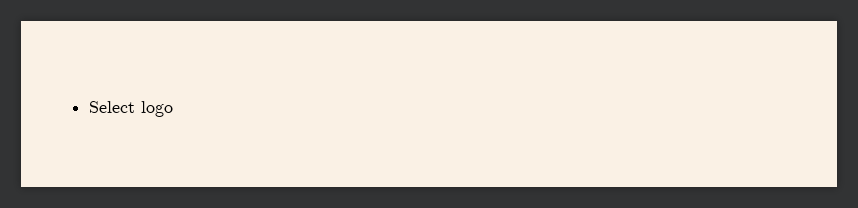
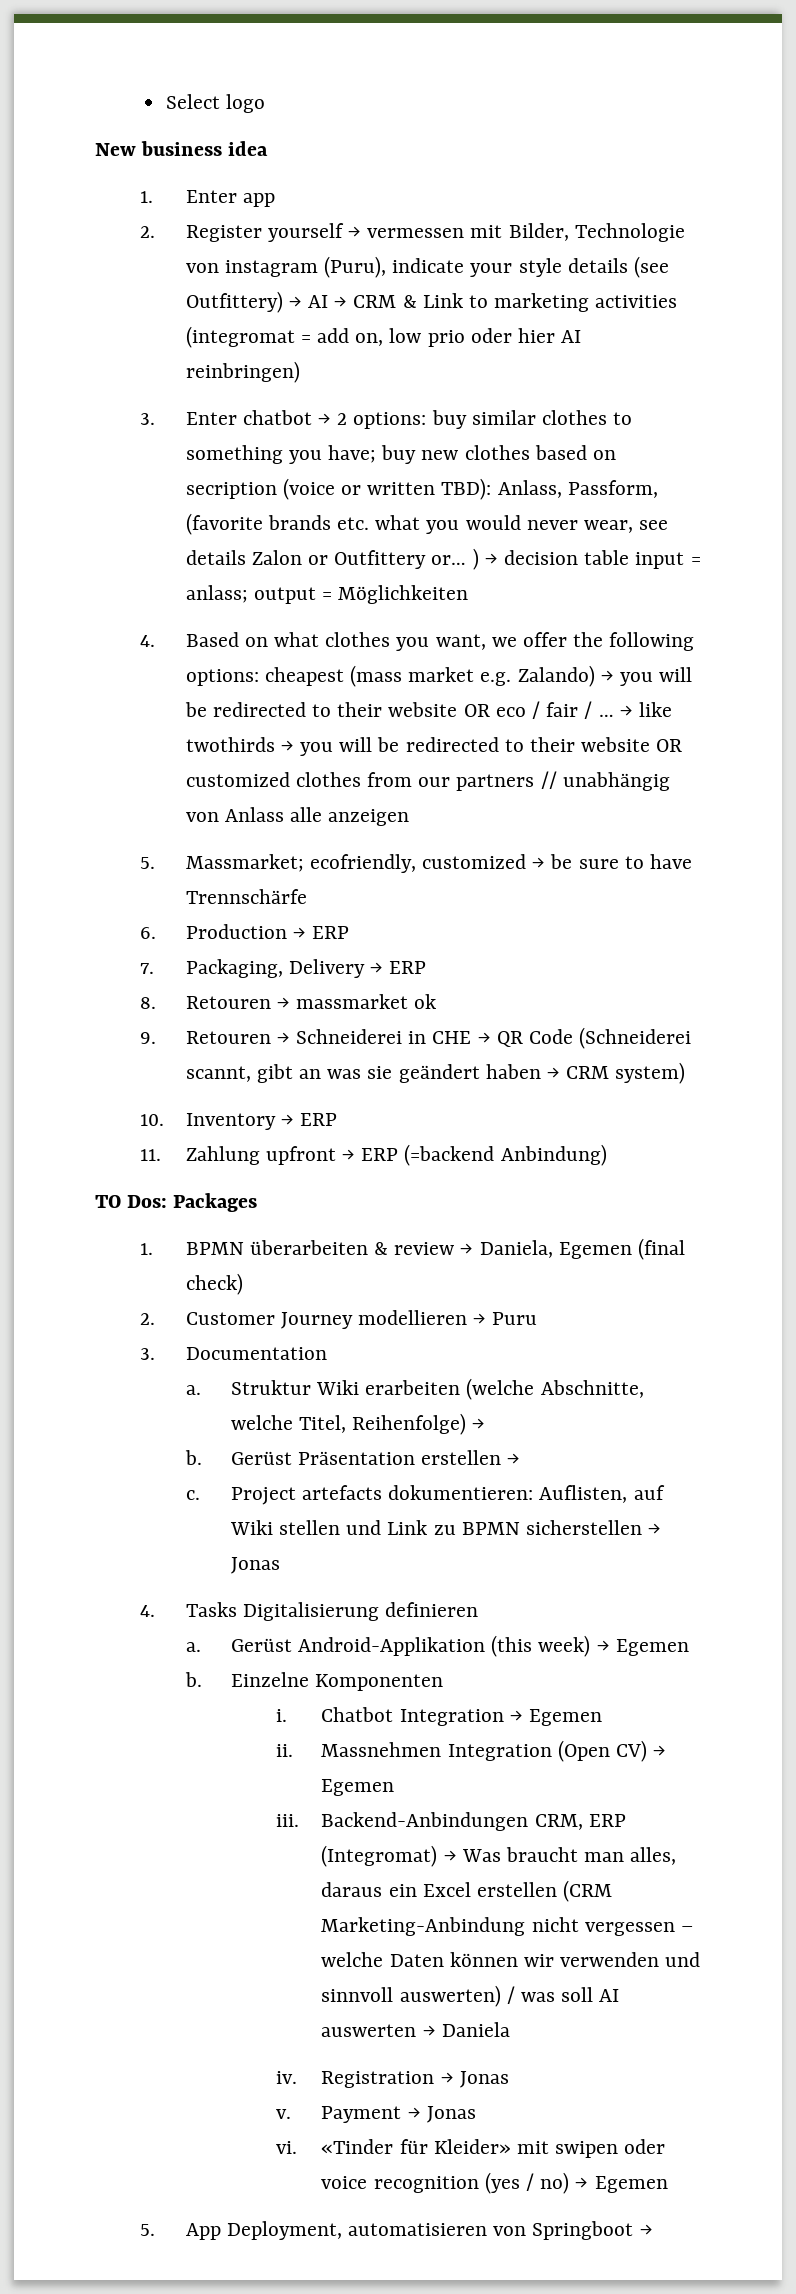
+ New business idea
+ 1. Enter app
+ 2. Register yourself → vermessen mit Bilder, Technologie von instagram (Puru), indicate your style details (see Outfittery) → AI → CRM & Link to marketing activities (integromat = add on, low prio oder hier AI reinbringen)
+ 3. Enter chatbot → 2 options: buy similar clothes to something you have; buy new clothes based on secription (voice or written TBD): Anlass, Passform, (favorite brands etc. what you would never wear, see details Zalon or Outfittery or… ) → decision table input = anlass; output = Möglichkeiten
+ 4. Based on what clothes you want, we offer the following options: cheapest (mass market e.g. Zalando) → you will be redirected to their website OR eco / fair / … → like twothirds → you will be redirected to their website OR customized clothes from our partners // unabhängig von Anlass alle anzeigen
+ 5. Massmarket; ecofriendly, customized → be sure to have Trennschärfe
+ 6. Production → ERP
+ 7. Packaging, Delivery → ERP
+ 8. Retouren → massmarket ok
+ 9. Retouren → Schneiderei in CHE → QR Code (Schneiderei scannt, gibt an was sie geändert haben → CRM system)
+ 10. Inventory → ERP
+ 11. Zahlung upfront → ERP (=backend Anbindung)
+ TO Dos: Packages
+ 1. BPMN überarbeiten & review → Daniela, Egemen (final check)
+ 2. Customer Journey modellieren → Puru
+ 3. Documentation
+ a. Struktur Wiki erarbeiten (welche Abschnitte, welche Titel, Reihenfolge) →
+ b. Gerüst Präsentation erstellen →
+ c. Project artefacts dokumentieren: Auflisten, auf Wiki stellen und Link zu BPMN sicherstellen → Jonas
+ 4. Tasks Digitalisierung definieren
+ a. Gerüst Android-Applikation (this week) → Egemen
+ b. Einzelne Komponenten
+ i. Chatbot Integration → Egemen
+ ii. Massnehmen Integration (Open CV) → Egemen
+ iii. Backend-Anbindungen CRM, ERP (Integromat) → Was braucht man alles, daraus ein Excel erstellen (CRM Marketing-Anbindung nicht vergessen – welche Daten können wir verwenden und sinnvoll auswerten) / was soll AI auswerten → Daniela
+ iv. Registration → Jonas
+ v. Payment → Jonas
+ vi. «Tinder für Kleider» mit swipen oder voice recognition (yes / no) → Egemen
+ 5. App Deployment, automatisieren von Springboot →

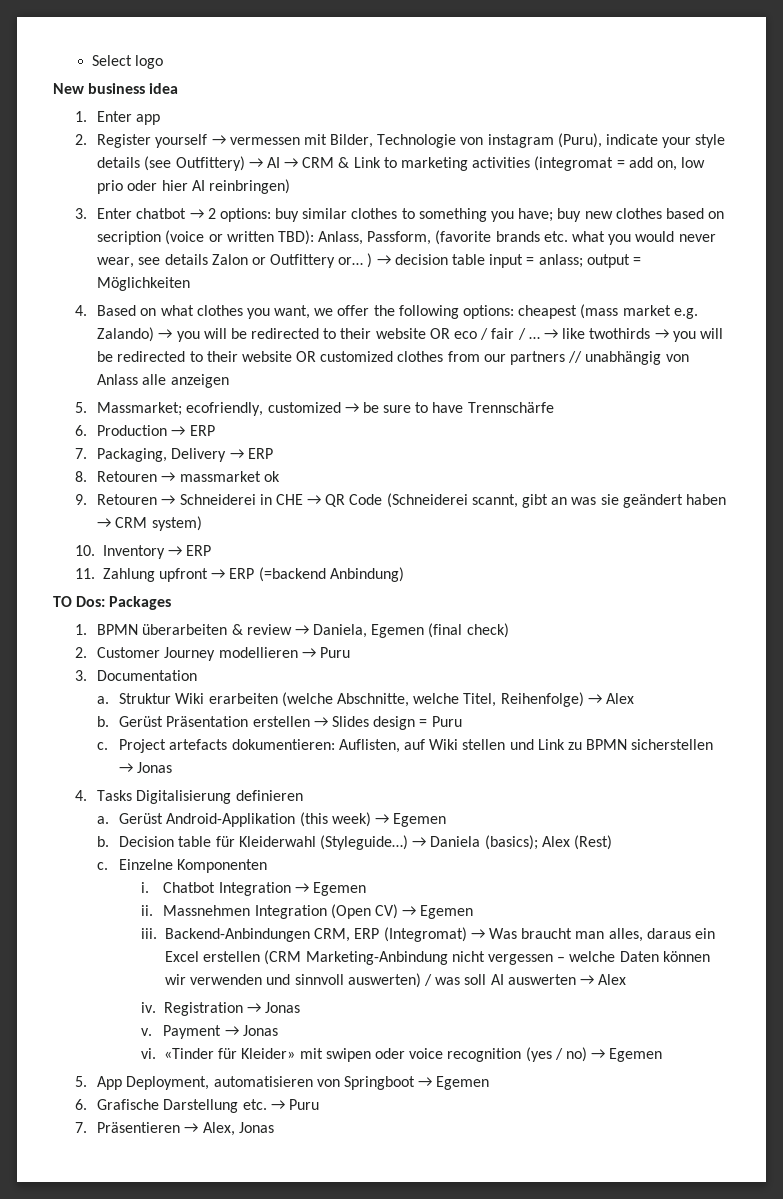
- Struktur Wiki erarbeiten (welche Abschnitte, welche Titel, Reihenfolge) →
+ Struktur Wiki erarbeiten (welche Abschnitte, welche Titel, Reihenfolge) → Alex
- Gerüst Präsentation erstellen →
+ Gerüst Präsentation erstellen → Slides design = Puru
+ Decision table für Kleiderwahl (Styleguide…) → Daniela (basics); Alex (Rest)
+ c.
- Backend-Anbindungen CRM, ERP (Integromat) → Was braucht man alles, daraus ein Excel erstellen (CRM Marketing-Anbindung nicht vergessen – welche Daten können wir verwenden und sinnvoll auswerten) / was soll AI auswerten → Daniela
+ Backend-Anbindungen CRM, ERP (Integromat) → Was braucht man alles, daraus ein Excel erstellen (CRM Marketing-Anbindung nicht vergessen – welche Daten können wir verwenden und sinnvoll auswerten) / was soll AI auswerten → Alex
- 5. App Deployment, automatisieren von Springboot →
+ 5. App Deployment, automatisieren von Springboot → Egemen
+ 6. Grafische Darstellung etc. → Puru
+ 7. Präsentieren → Alex, Jonas

